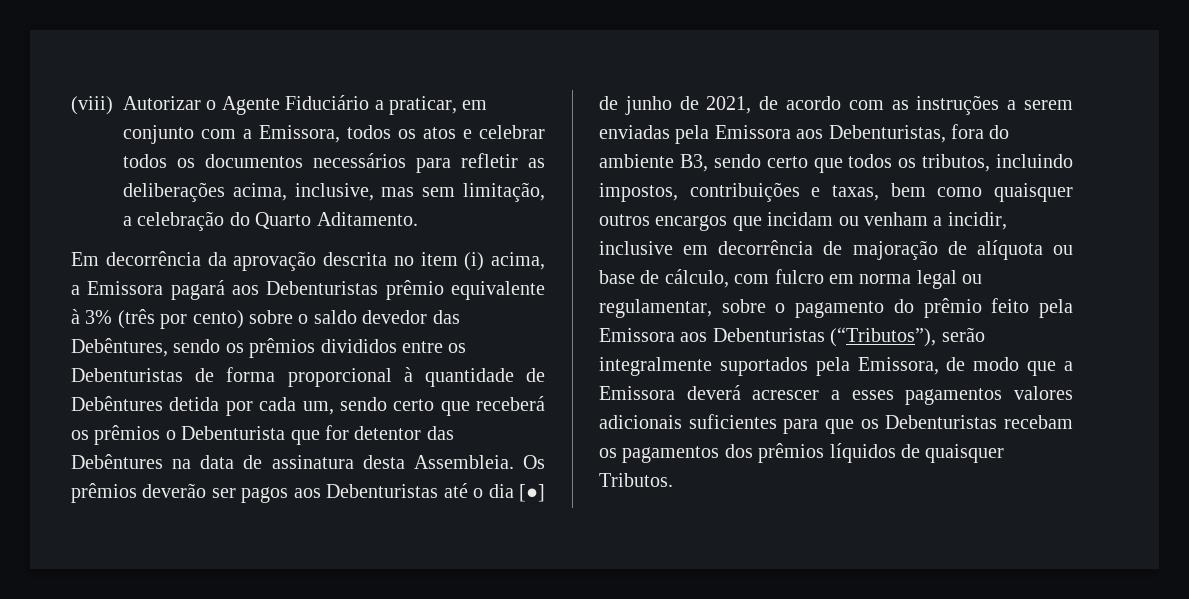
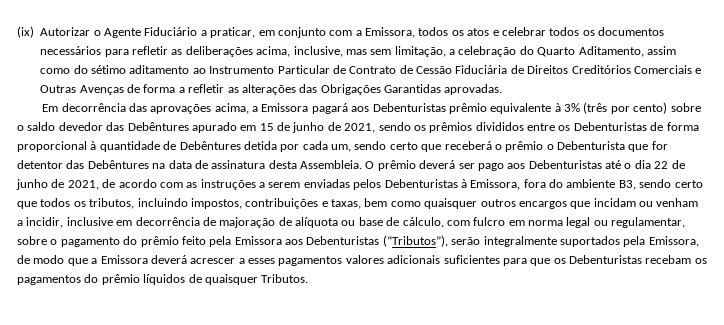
- (viii) Autorizar o Agente Fiduciário a praticar, em conjunto com a Emissora, todos os atos e celebrar todos os documentos necessários para refletir as deliberações acima, inclusive, mas sem limitação, a celebração do Quarto Aditamento.
- Em decorrência da aprovação descrita no item (i) acima, a Emissora pagará aos Debenturistas prêmio equivalente à 3% (três por cento) sobre o saldo devedor das Debêntures, sendo os prêmios divididos entre os Debenturistas de forma proporcional à quantidade de Debêntures detida por cada um, sendo certo que receberá os prêmios o Debenturista que for detentor das Debêntures na data de assinatura desta Assembleia.
+ (ix) Autorizar o Agente Fiduciário a praticar, em conjunto com a Emissora, todos os atos e celebrar todos os documentos necessários para refletir as deliberações acima, inclusive, mas sem limitação, a celebração do Quarto Aditamento, assim como do sétimo aditamento ao Instrumento Particular de Contrato de Cessão Fiduciária de Direitos Creditórios Comerciais e Outras Avenças de forma a refletir as alterações das Obrigações Garantidas aprovadas.
+ Em decorrência das aprovações acima, a Emissora pagará aos Debenturistas prêmio equivalente à 3% (três por cento) sobre o saldo devedor das Debêntures apurado em 15 de junho de 2021, sendo os prêmios divididos entre os Debenturistas de forma proporcional à quantidade de Debêntures detida por cada um, sendo certo que receberá o prêmio o Debenturista que for detentor das Debêntures na data de assinatura desta Assembleia.
- Os prêmios deverão ser pagos aos Debenturistas até o dia [●] de junho de 2021, de acordo com as instruções a serem enviadas pela Emissora aos Debenturistas, fora do ambiente B3, sendo certo que todos os tributos, incluindo impostos, contribuições e taxas, bem como quaisquer outros encargos que incidam ou venham a incidir, inclusive em decorrência de majoração de alíquota ou base de cálculo, com fulcro em norma legal ou regulamentar, sobre o pagamento do prêmio feito pela Emissora aos Debenturistas (“Tributos”), serão integralmente suportados pela Emissora, de modo que a Emissora deverá acrescer a esses pagamentos valores adicionais suficientes para que os Debenturistas recebam os pagamentos dos prêmios líquidos de quaisquer Tributos.
+ O prêmio deverá ser pago aos Debenturistas até o dia 22 de junho de 2021, de acordo com as instruções a serem enviadas pelos Debenturistas à Emissora, fora do ambiente B3, sendo certo que todos os tributos, incluindo impostos, contribuições e taxas, bem como quaisquer outros encargos que incidam ou venham a incidir, inclusive em decorrência de majoração de alíquota ou base de cálculo, com fulcro em norma legal ou regulamentar, sobre o pagamento do prêmio feito pela Emissora aos Debenturistas (“Tributos”), serão integralmente suportados pela Emissora, de modo que a Emissora deverá acrescer a esses pagamentos valores adicionais suficientes para que os Debenturistas recebam os pagamentos do prêmio líquidos de quaisquer Tributos.

